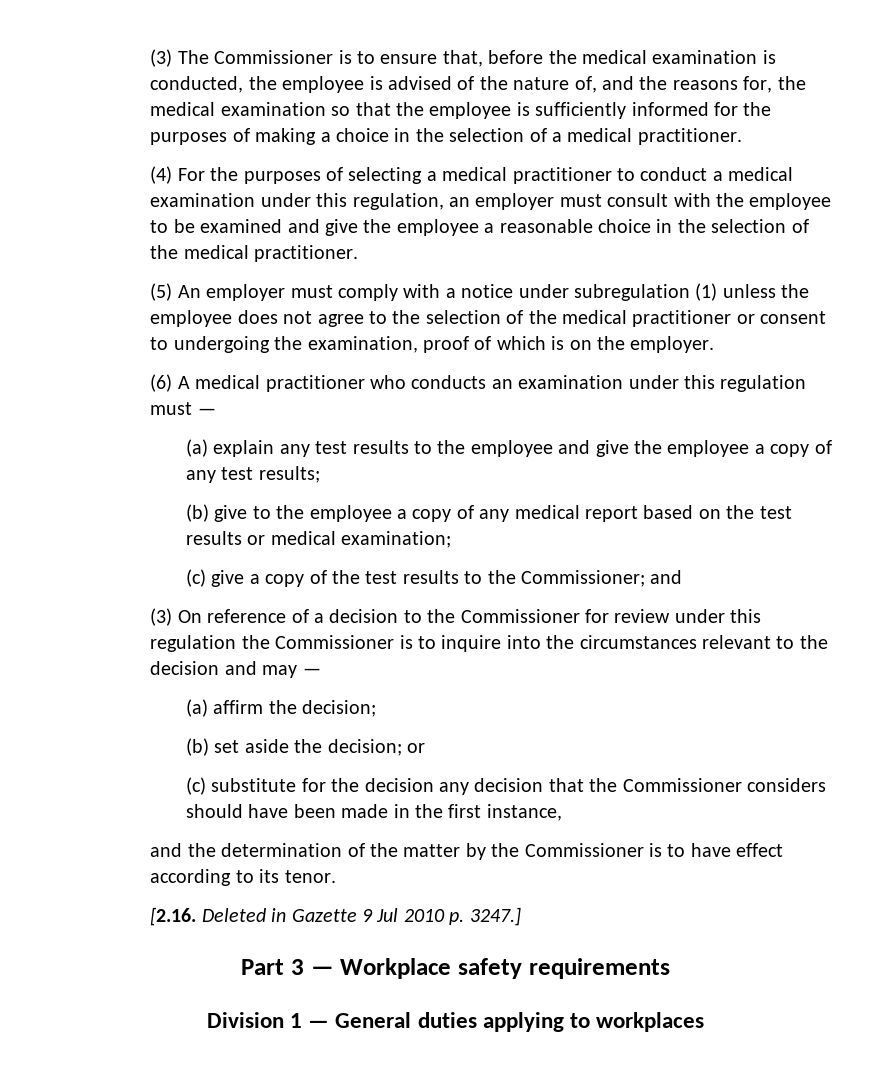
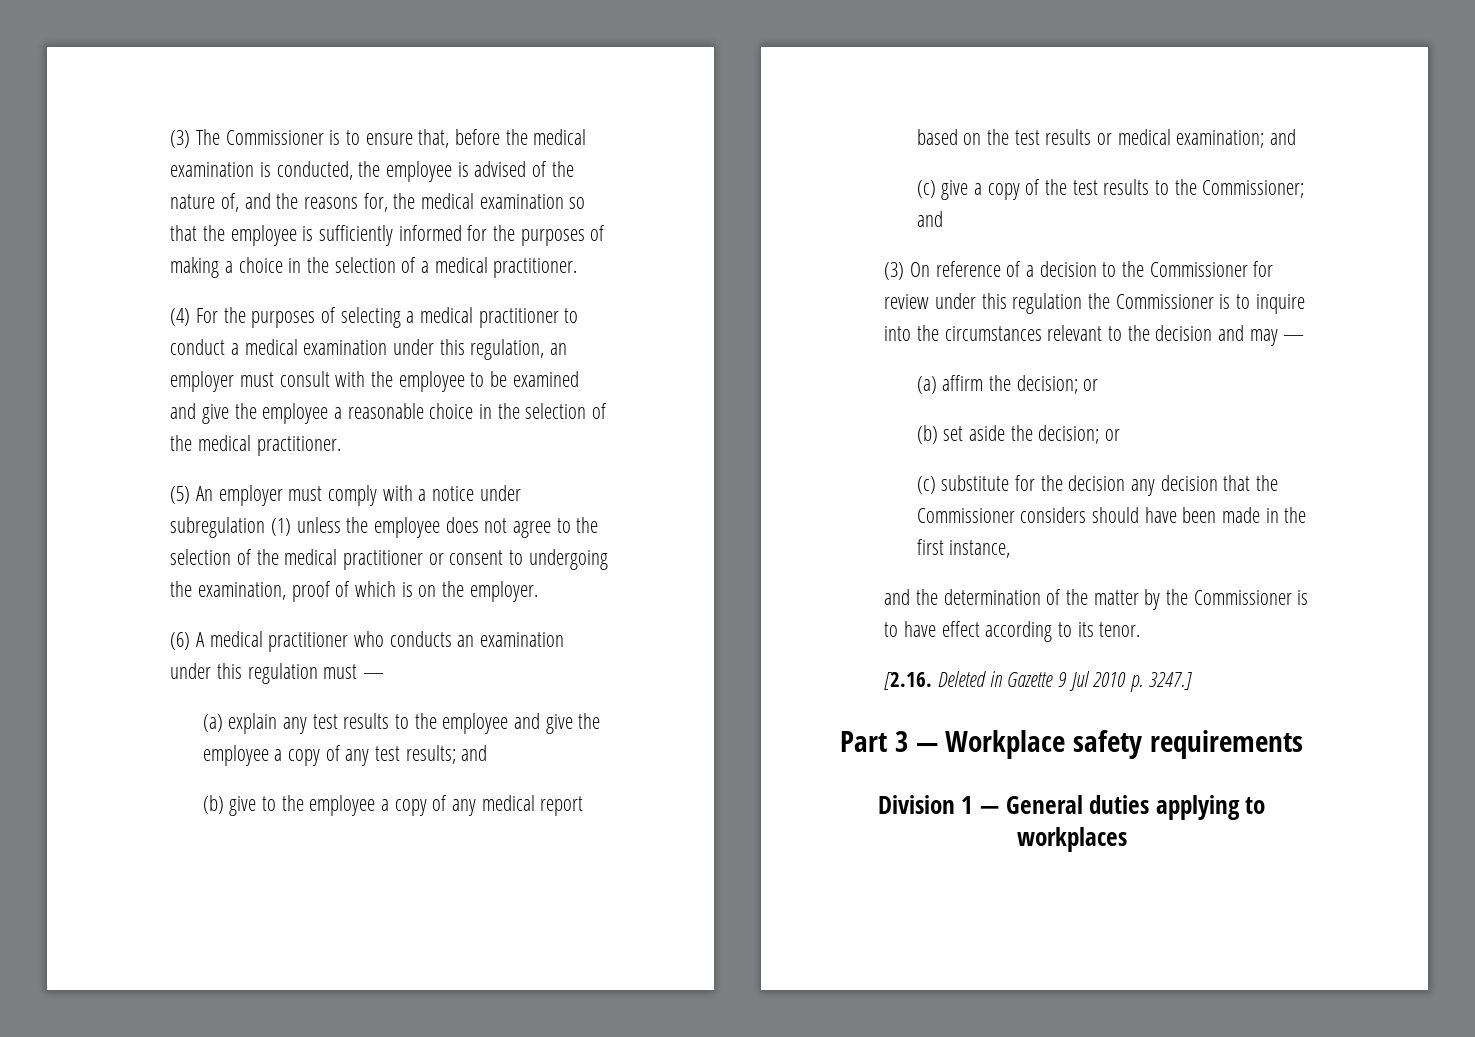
- (a) explain any test results to the employee and give the employee a copy of any test results;
+ (a) explain any test results to the employee and give the employee a copy of any test results; and
- (b) give to the employee a copy of any medical report based on the test results or medical examination;
+ (b) give to the employee a copy of any medical report based on the test results or medical examination; and
- (a) affirm the decision;
+ (a) affirm the decision; or

